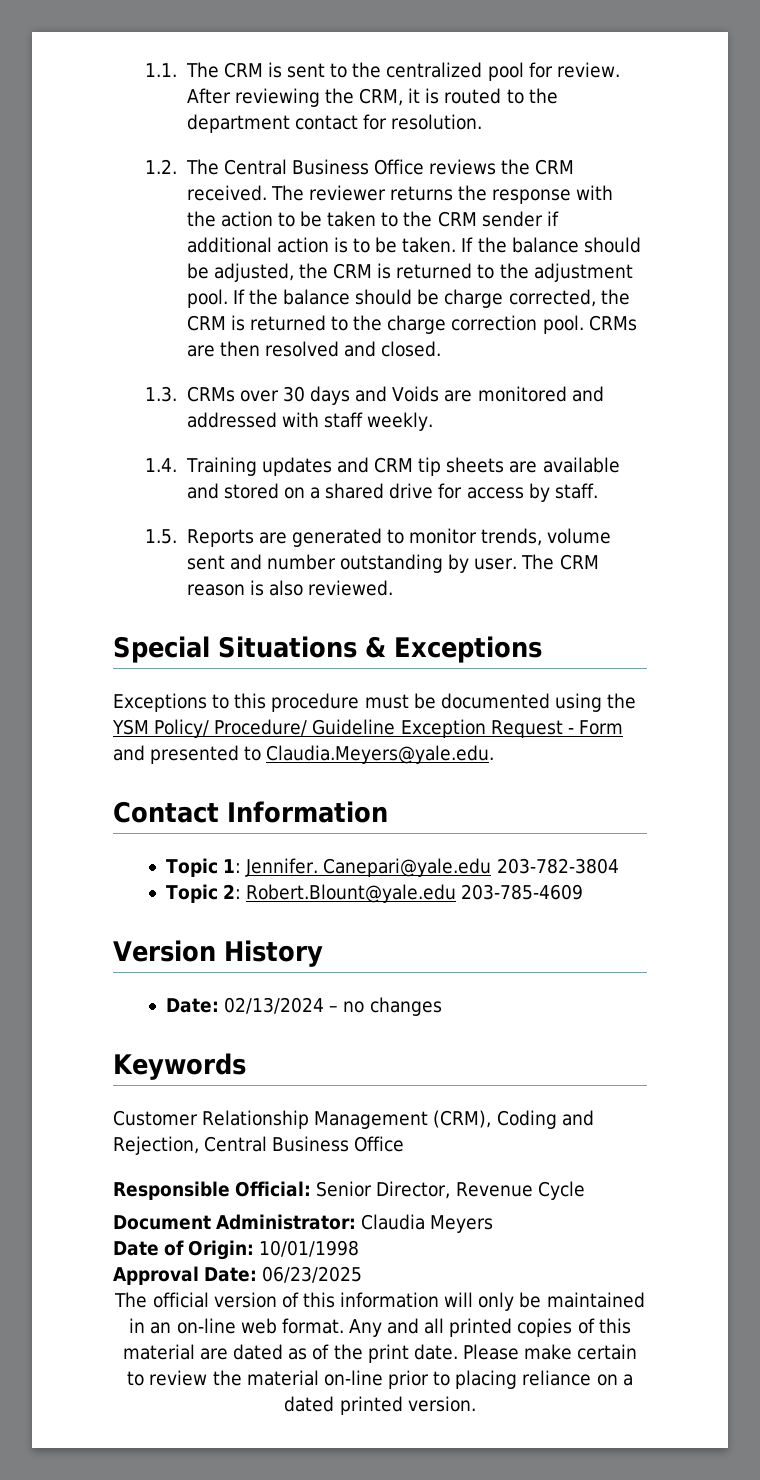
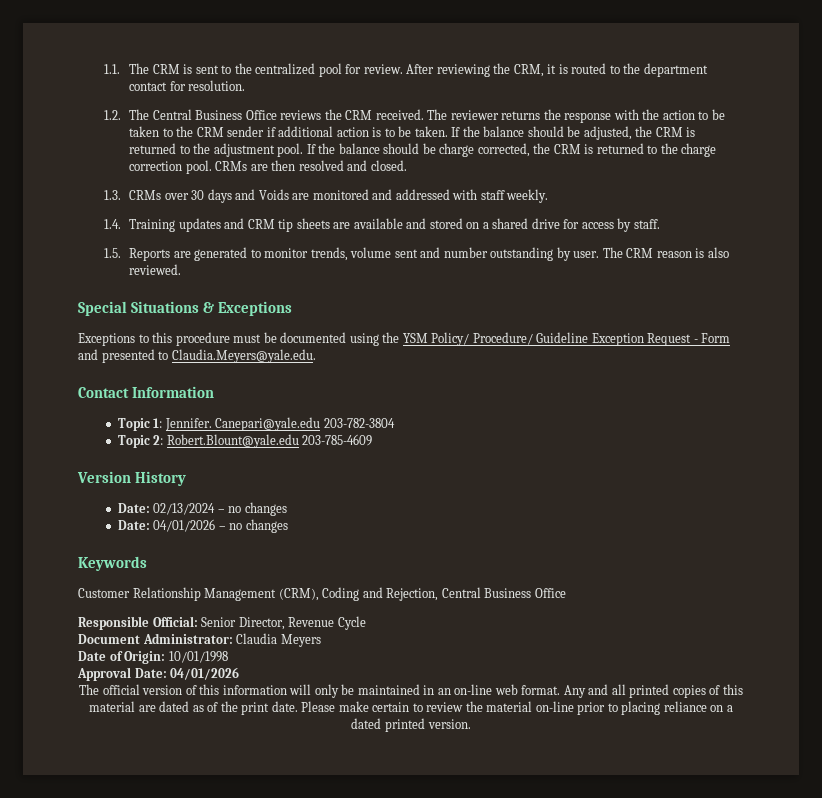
+ Date: 04/01/2026 – no changes
- Approval Date: 06/23/2025
+ Approval Date: 04/01/2026

